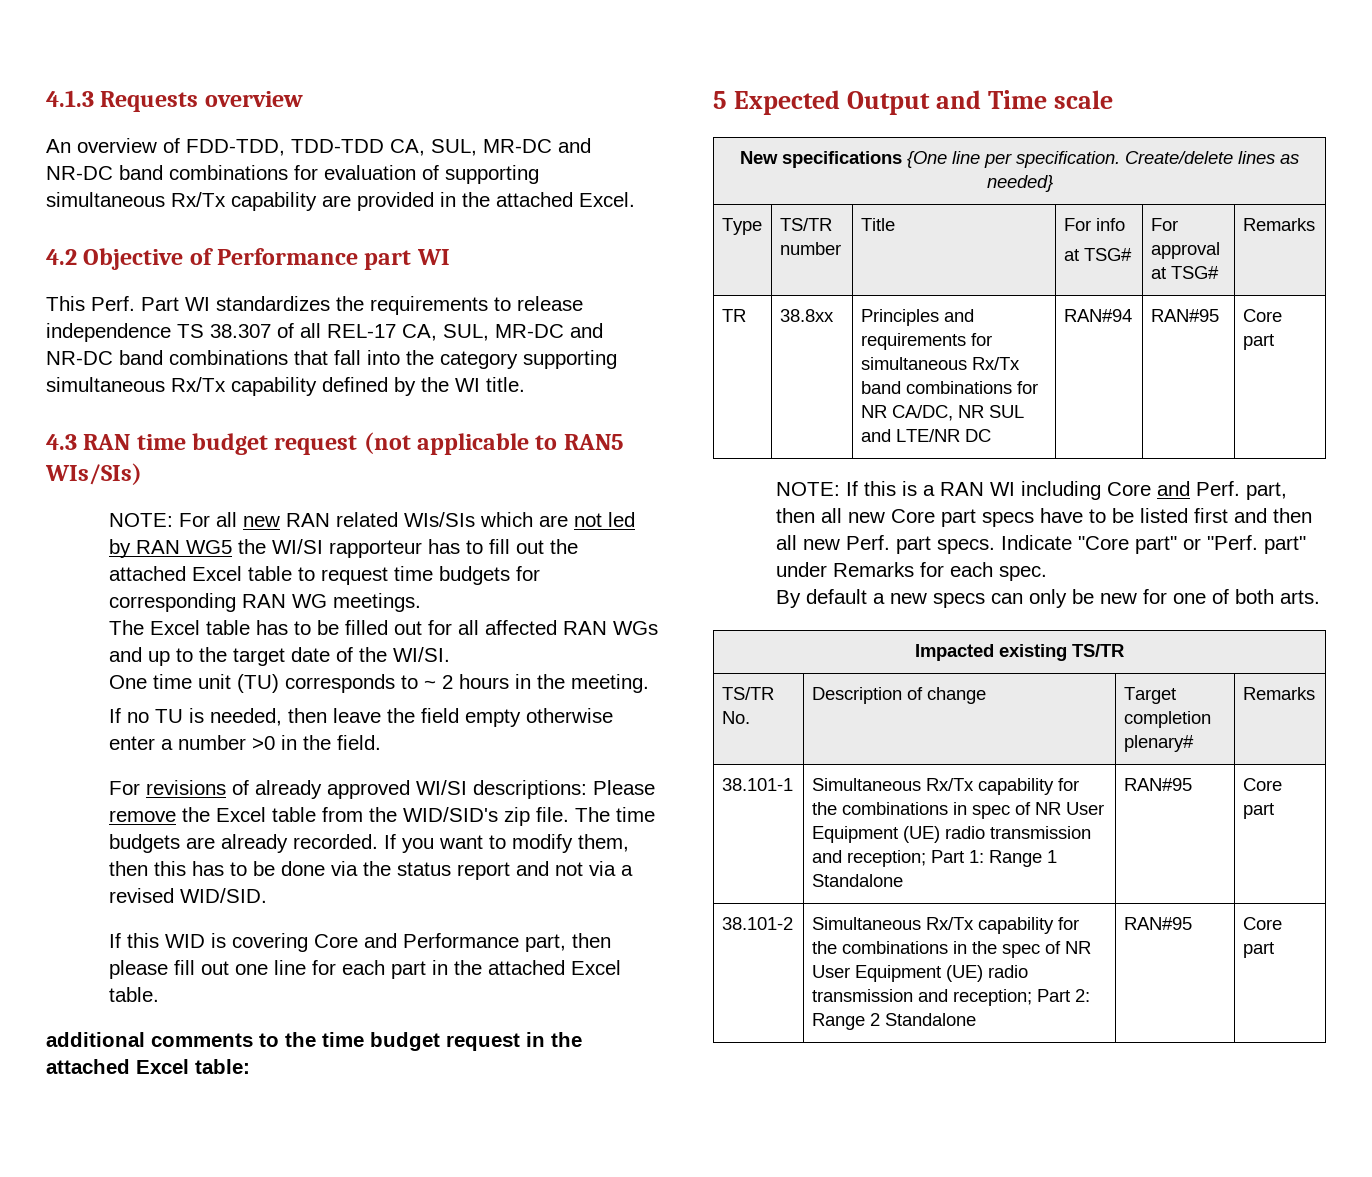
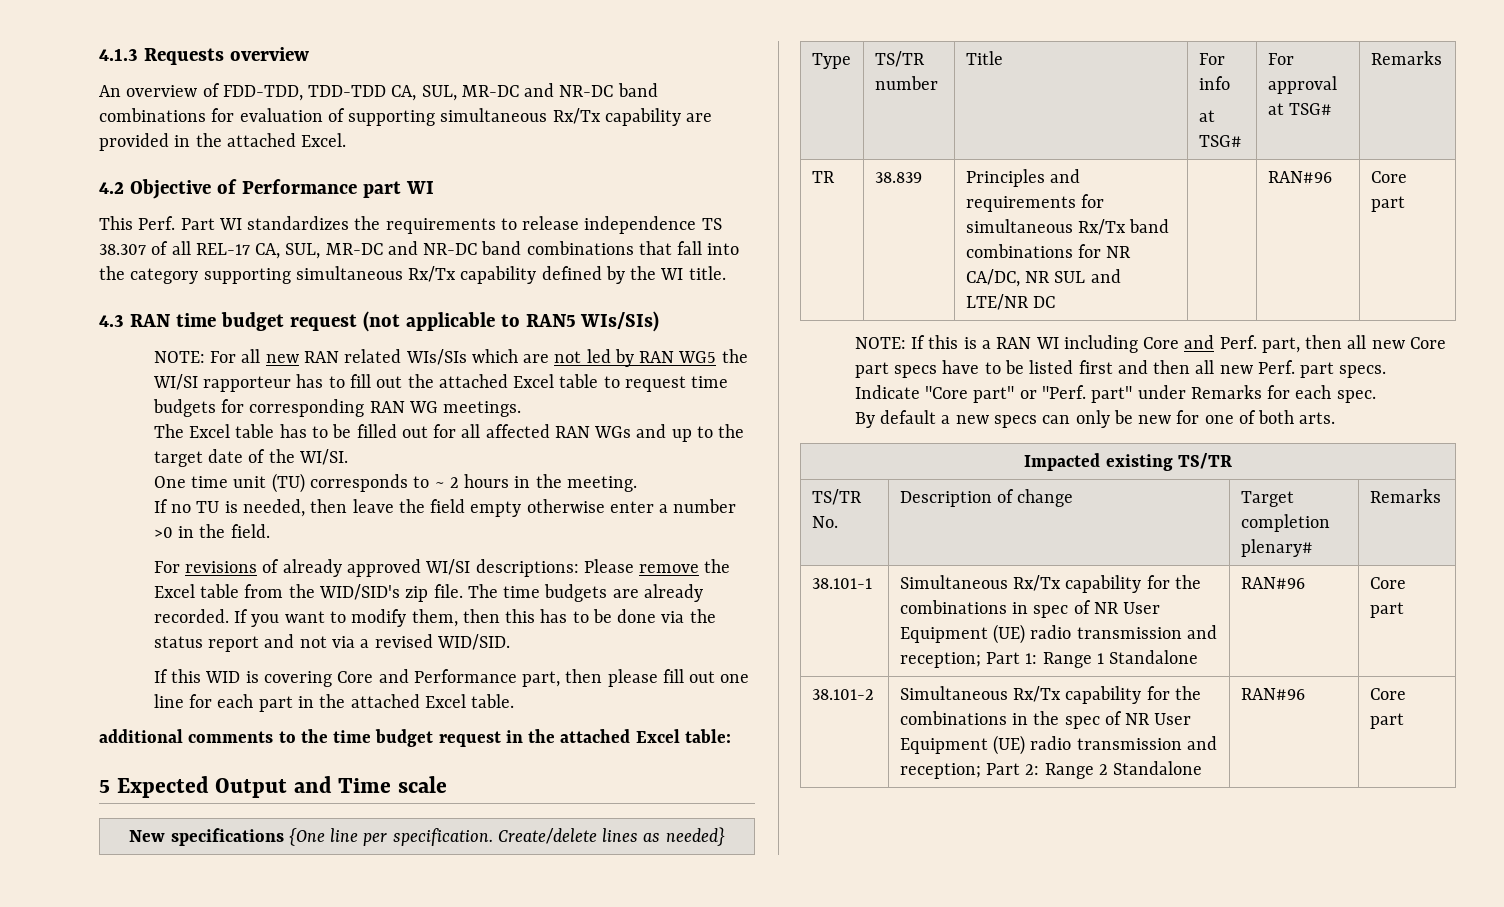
- TR | 38.8xx | Principles and requirements for simultaneous Rx/Tx band combinations for NR CA/DC, NR SUL and LTE/NR DC | RAN#94 | RAN#95 | Core part
+ TR | 38.839 | Principles and requirements for simultaneous Rx/Tx band combinations for NR CA/DC, NR SUL and LTE/NR DC | | RAN#96 | Core part
- 38.101-1 | Simultaneous Rx/Tx capability for the combinations in spec of NR User Equipment (UE) radio transmission and reception; Part 1: Range 1 Standalone | RAN#95 | Core part
+ 38.101-1 | Simultaneous Rx/Tx capability for the combinations in spec of NR User Equipment (UE) radio transmission and reception; Part 1: Range 1 Standalone | RAN#96 | Core part
- 38.101-2 | Simultaneous Rx/Tx capability for the combinations in the spec of NR User Equipment (UE) radio transmission and reception; Part 2: Range 2 Standalone | RAN#95 | Core part
+ 38.101-2 | Simultaneous Rx/Tx capability for the combinations in the spec of NR User Equipment (UE) radio transmission and reception; Part 2: Range 2 Standalone | RAN#96 | Core part

